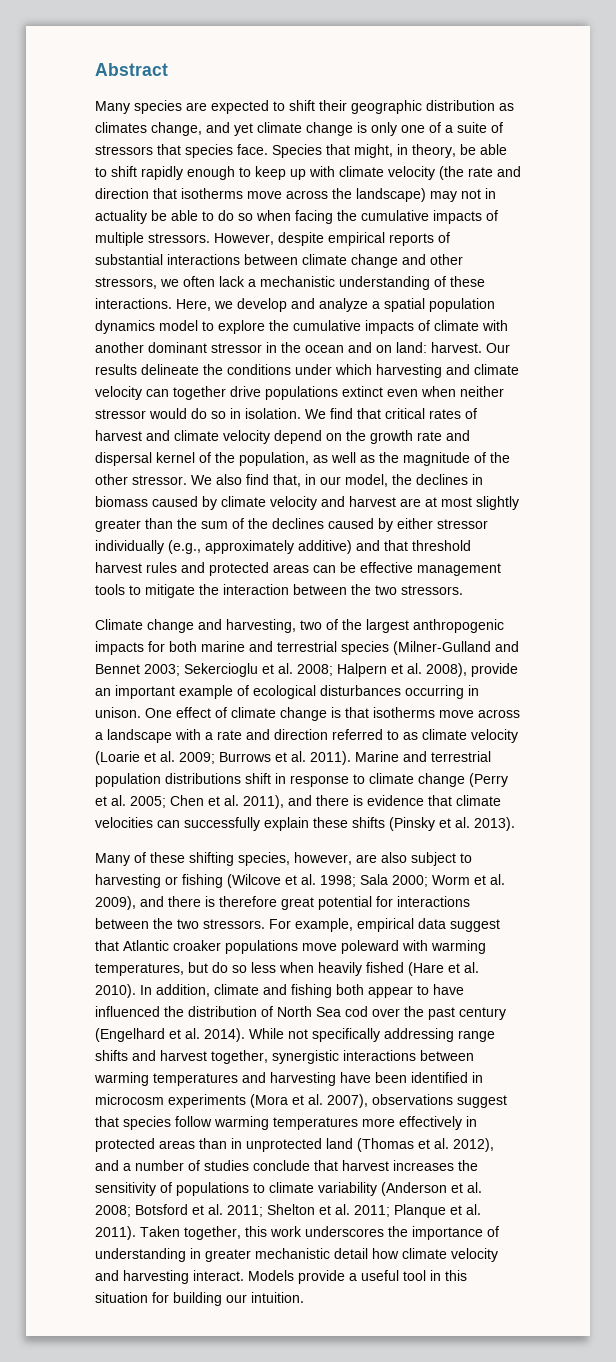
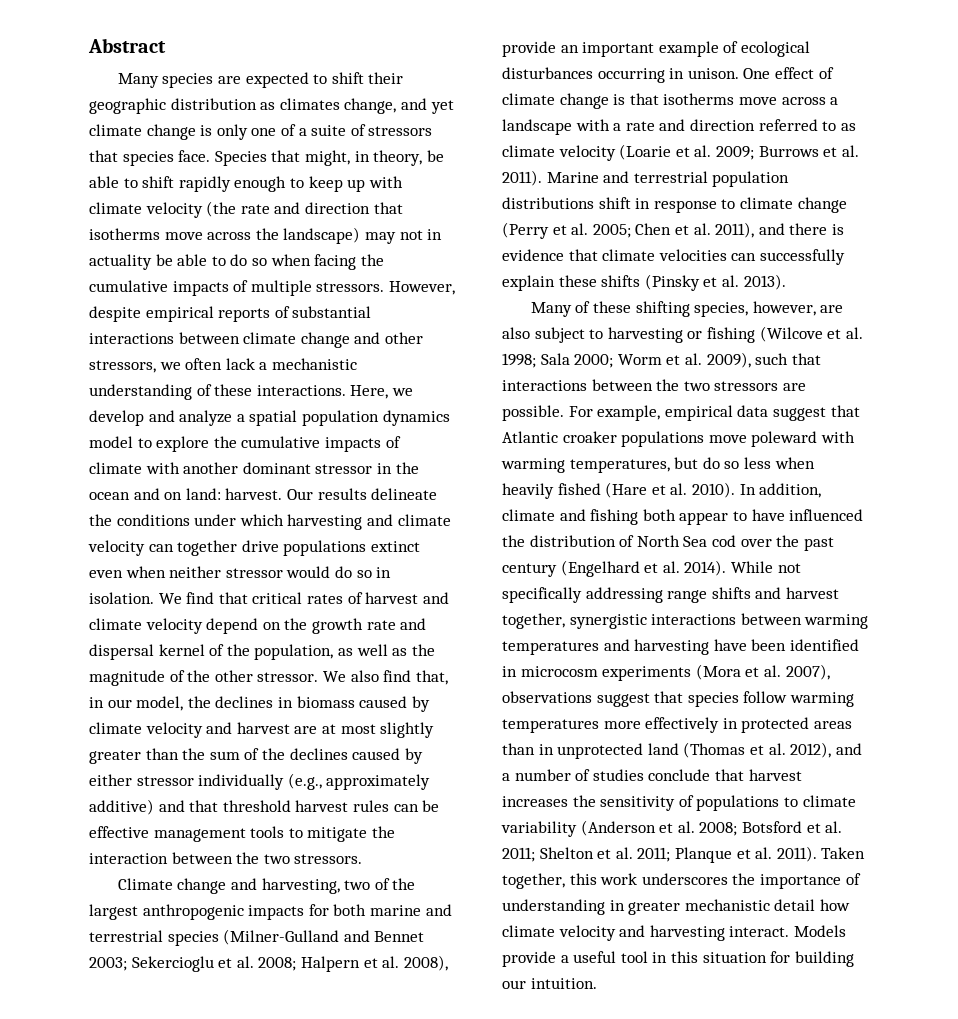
- We also find that, in our model, the declines in biomass caused by climate velocity and harvest are at most slightly greater than the sum of the declines caused by either stressor individually (e.g., approximately additive) and that threshold harvest rules and protected areas can be effective management tools to mitigate the interaction between the two stressors.
+ We also find that, in our model, the declines in biomass caused by climate velocity and harvest are at most slightly greater than the sum of the declines caused by either stressor individually (e.g., approximately additive) and that threshold harvest rules can be effective management tools to mitigate the interaction between the two stressors.
- Many of these shifting species, however, are also subject to harvesting or fishing (Wilcove et al. 1998; Sala 2000; Worm et al. 2009), and there is therefore great potential for interactions between the two stressors.
+ Many of these shifting species, however, are also subject to harvesting or fishing (Wilcove et al. 1998; Sala 2000; Worm et al. 2009), such that interactions between the two stressors are possible.

